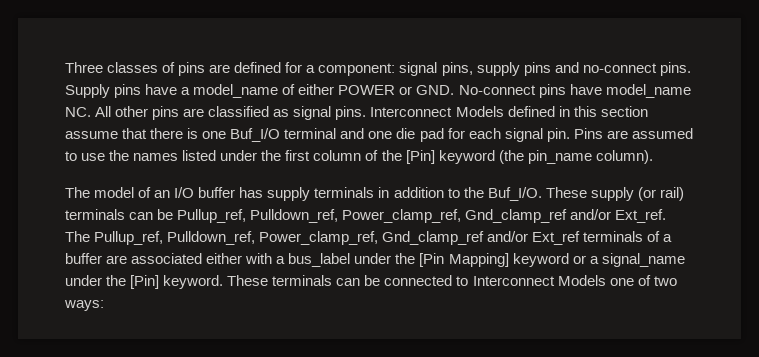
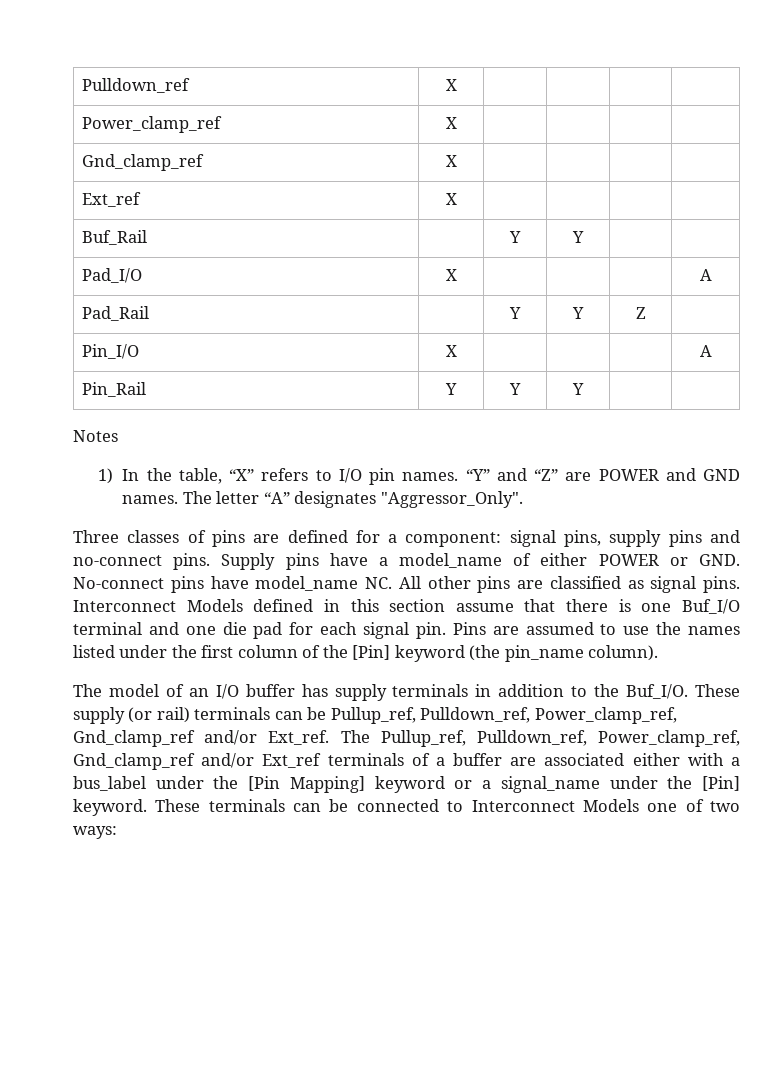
+ Pulldown_ref | X | | | |
+ Power_clamp_ref | X | | | |
+ Gnd_clamp_ref | X | | | |
+ Ext_ref | X | | | |
+ Buf_Rail | | Y | Y | |
+ Pad_I/O | X | | | | A
+ Pad_Rail | | Y | Y | Z |
+ Pin_I/O | X | | | | A
+ Pin_Rail | Y | Y | Y | |
+ Notes
+ 1) In the table, “X” refers to I/O pin names. “Y” and “Z” are POWER and GND names. The letter “A” designates "Aggressor_Only".

